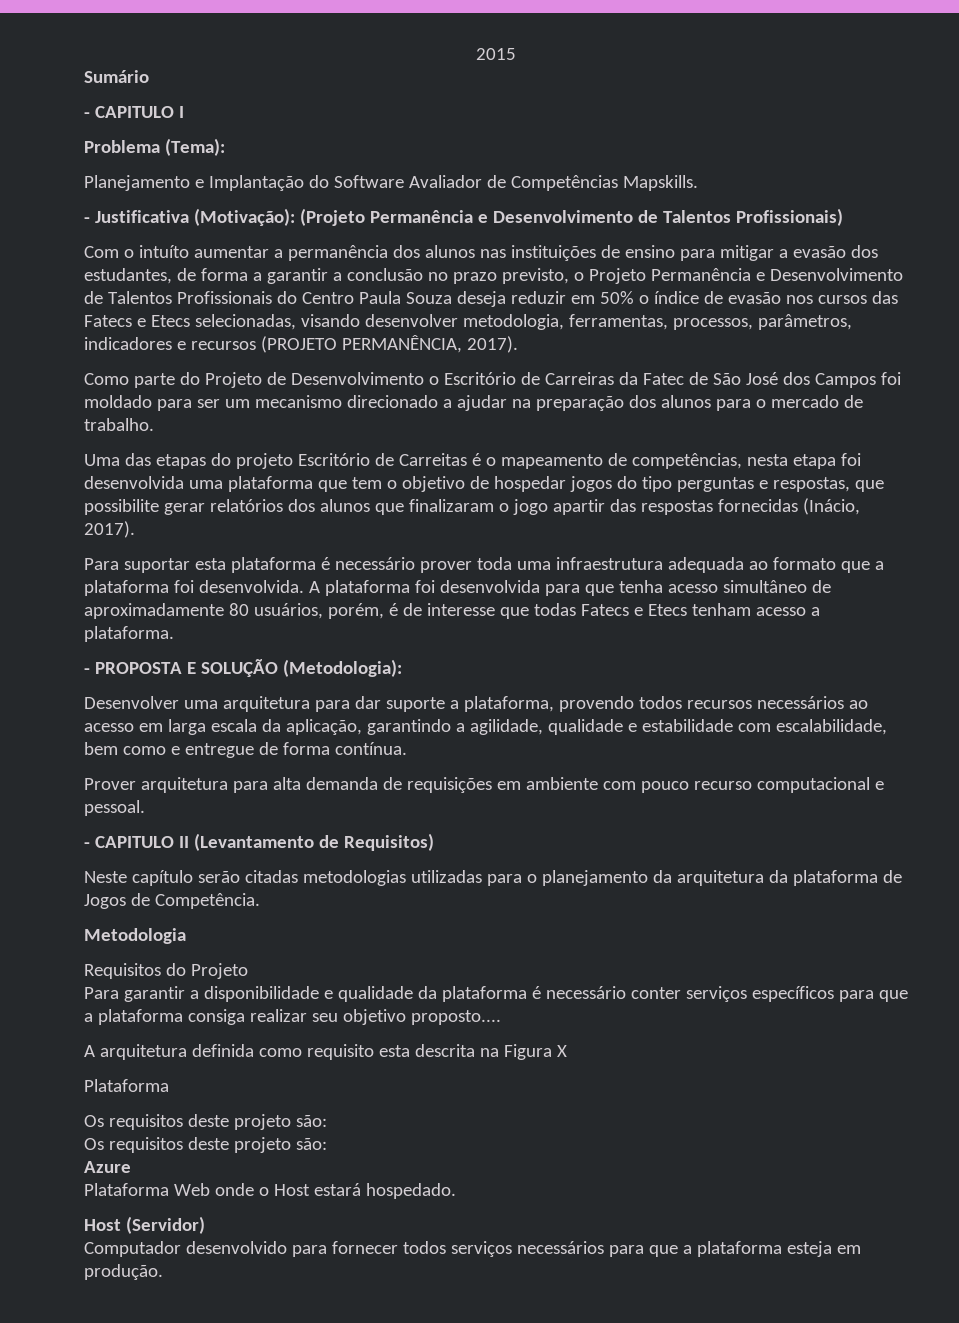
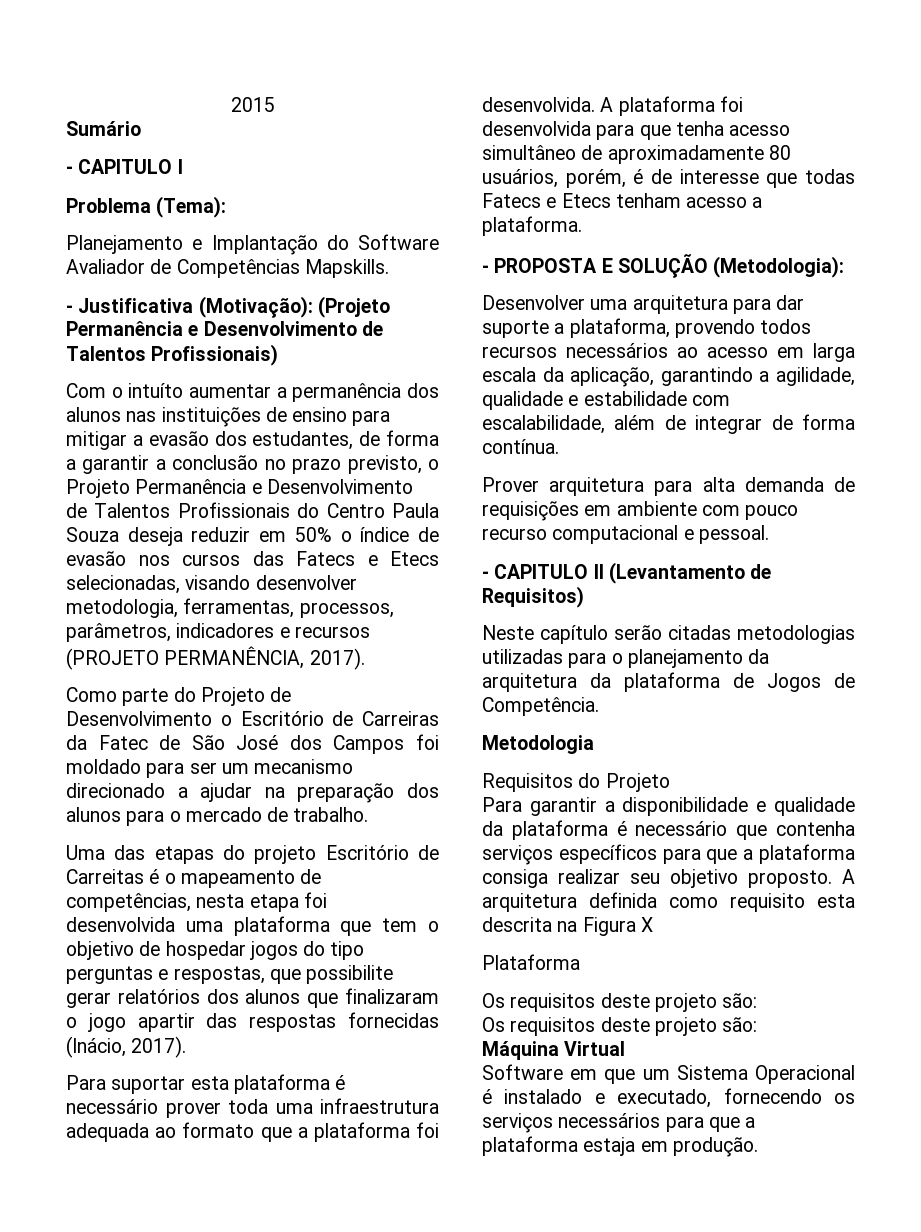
- Desenvolver uma arquitetura para dar suporte a plataforma, provendo todos recursos necessários ao acesso em larga escala da aplicação, garantindo a agilidade, qualidade e estabilidade com escalabilidade, bem como e entregue de forma contínua.
+ Desenvolver uma arquitetura para dar suporte a plataforma, provendo todos recursos necessários ao acesso em larga escala da aplicação, garantindo a agilidade, qualidade e estabilidade com escalabilidade, além de integrar de forma contínua.
- Para garantir a disponibilidade e qualidade da plataforma é necessário conter serviços específicos para que a plataforma consiga realizar seu objetivo proposto....
- A arquitetura definida como requisito esta descrita na Figura X
+ Para garantir a disponibilidade e qualidade da plataforma é necessário que contenha serviços específicos para que a plataforma consiga realizar seu objetivo proposto. A arquitetura definida como requisito esta descrita na Figura X
- Azure
- Plataforma Web onde o Host estará hospedado.
- Host (Servidor)
- Computador desenvolvido para fornecer todos serviços necessários para que a plataforma esteja em produção.
+ Máquina Virtual
+ Software em que um Sistema Operacional é instalado e executado, fornecendo os serviços necessários para que a plataforma estaja em produção.

